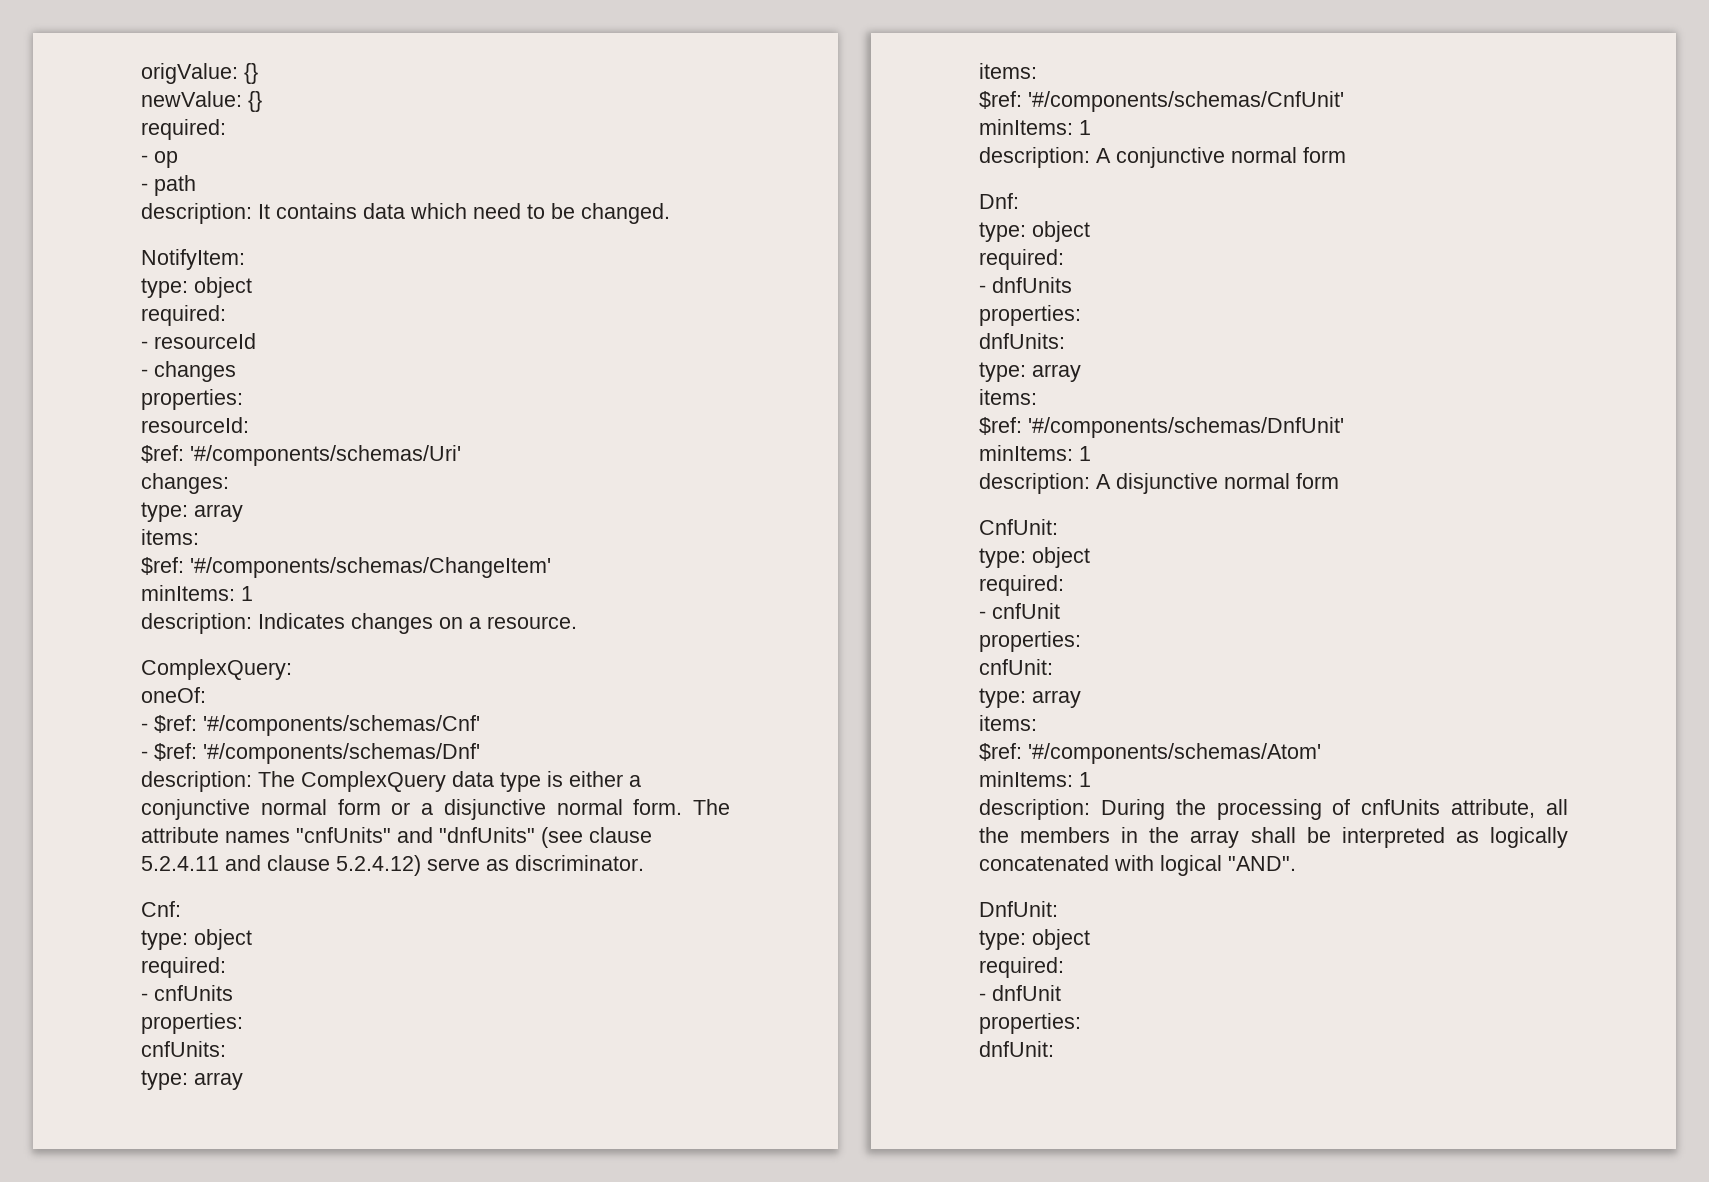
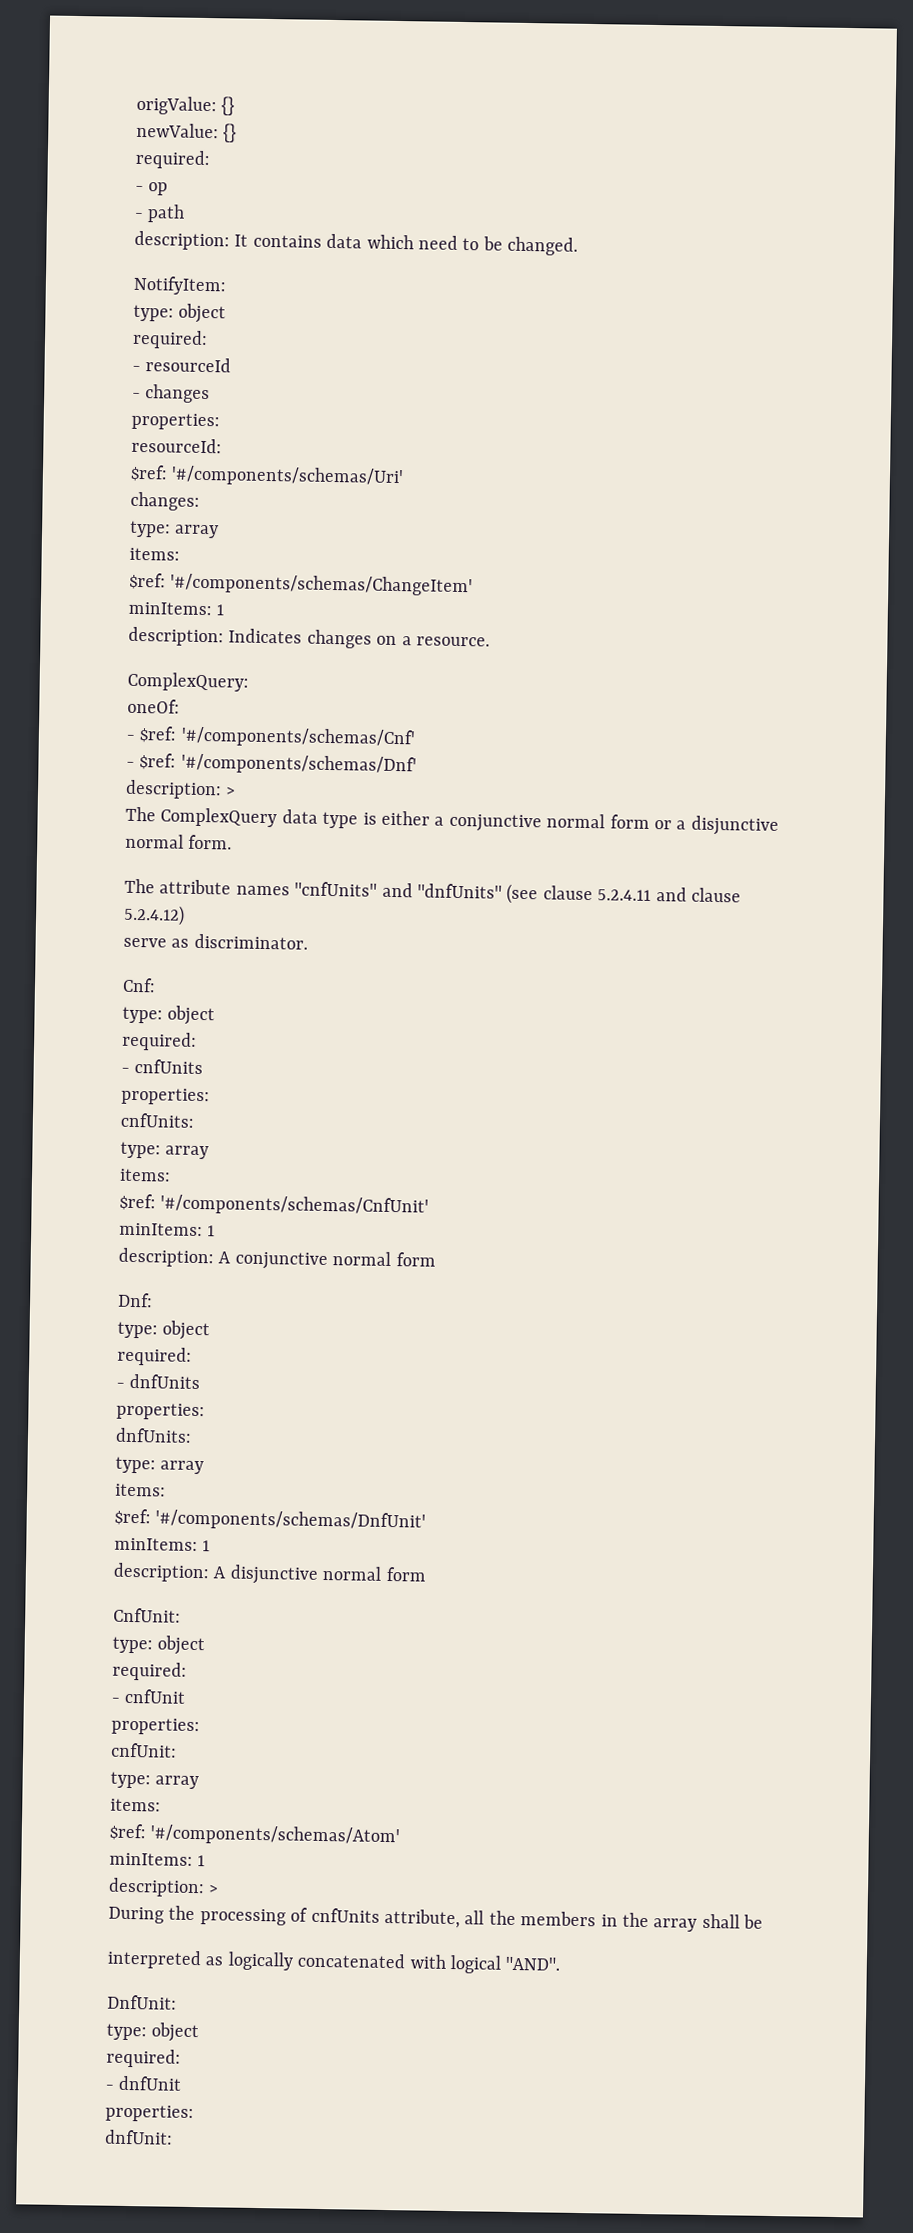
  - $ref: '#/components/schemas/Dnf'
- description: The ComplexQuery data type is either a conjunctive normal form or a disjunctive normal form. The attribute names "cnfUnits" and "dnfUnits" (see clause 5.2.4.11 and clause 5.2.4.12) serve as discriminator.
+ description: >
+ The ComplexQuery data type is either a conjunctive normal form or a disjunctive normal form.
+ The attribute names "cnfUnits" and "dnfUnits" (see clause 5.2.4.11 and clause 5.2.4.12)
+ serve as discriminator.
  $ref: '#/components/schemas/Atom'
  minItems: 1
- description: During the processing of cnfUnits attribute, all the members in the array shall be interpreted as logically concatenated with logical "AND".
+ description: >
+ During the processing of cnfUnits attribute, all the members in the array shall be
+ interpreted as logically concatenated with logical "AND".

